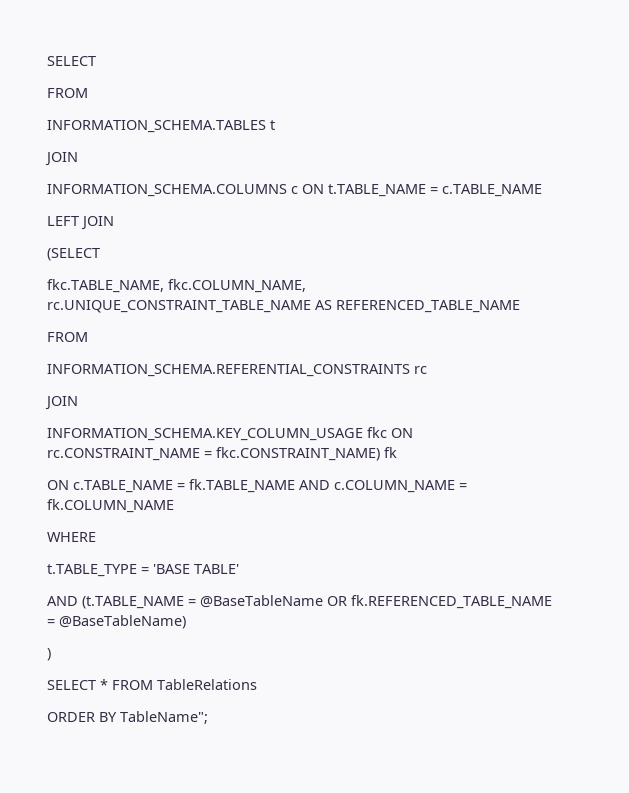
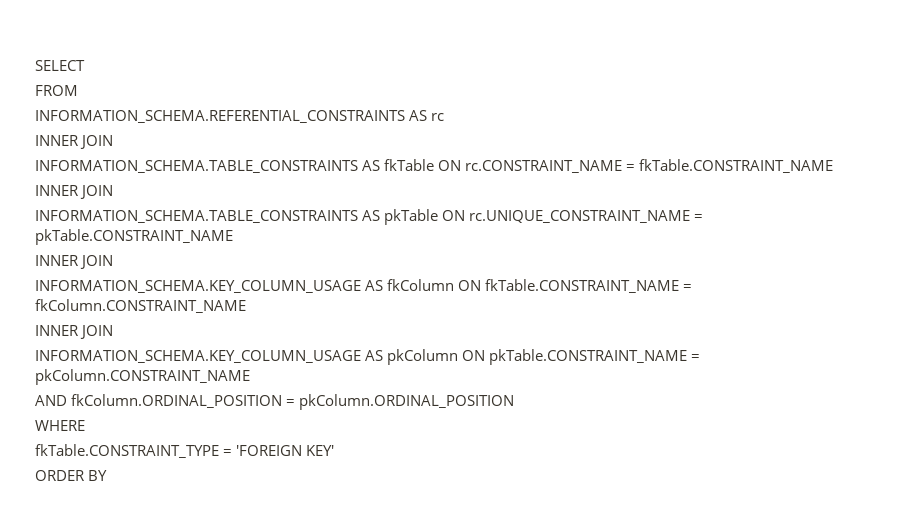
- INFORMATION_SCHEMA.TABLES t
- JOIN
- INFORMATION_SCHEMA.COLUMNS c ON t.TABLE_NAME = c.TABLE_NAME
- LEFT JOIN
- (SELECT
- fkc.TABLE_NAME, fkc.COLUMN_NAME, rc.UNIQUE_CONSTRAINT_TABLE_NAME AS REFERENCED_TABLE_NAME
- FROM
- INFORMATION_SCHEMA.REFERENTIAL_CONSTRAINTS rc
- JOIN
- INFORMATION_SCHEMA.KEY_COLUMN_USAGE fkc ON rc.CONSTRAINT_NAME = fkc.CONSTRAINT_NAME) fk
- ON c.TABLE_NAME = fk.TABLE_NAME AND c.COLUMN_NAME = fk.COLUMN_NAME
+ INFORMATION_SCHEMA.REFERENTIAL_CONSTRAINTS AS rc
+ INNER JOIN
+ INFORMATION_SCHEMA.TABLE_CONSTRAINTS AS fkTable ON rc.CONSTRAINT_NAME = fkTable.CONSTRAINT_NAME
+ INNER JOIN
+ INFORMATION_SCHEMA.TABLE_CONSTRAINTS AS pkTable ON rc.UNIQUE_CONSTRAINT_NAME = pkTable.CONSTRAINT_NAME
+ INNER JOIN
+ INFORMATION_SCHEMA.KEY_COLUMN_USAGE AS fkColumn ON fkTable.CONSTRAINT_NAME = fkColumn.CONSTRAINT_NAME
+ INNER JOIN
+ INFORMATION_SCHEMA.KEY_COLUMN_USAGE AS pkColumn ON pkTable.CONSTRAINT_NAME = pkColumn.CONSTRAINT_NAME
+ AND fkColumn.ORDINAL_POSITION = pkColumn.ORDINAL_POSITION
  WHERE
- t.TABLE_TYPE = 'BASE TABLE'
- AND (t.TABLE_NAME = @BaseTableName OR fk.REFERENCED_TABLE_NAME = @BaseTableName)
- )
- SELECT * FROM TableRelations
+ fkTable.CONSTRAINT_TYPE = 'FOREIGN KEY'
- ORDER BY TableName";
+ ORDER BY

